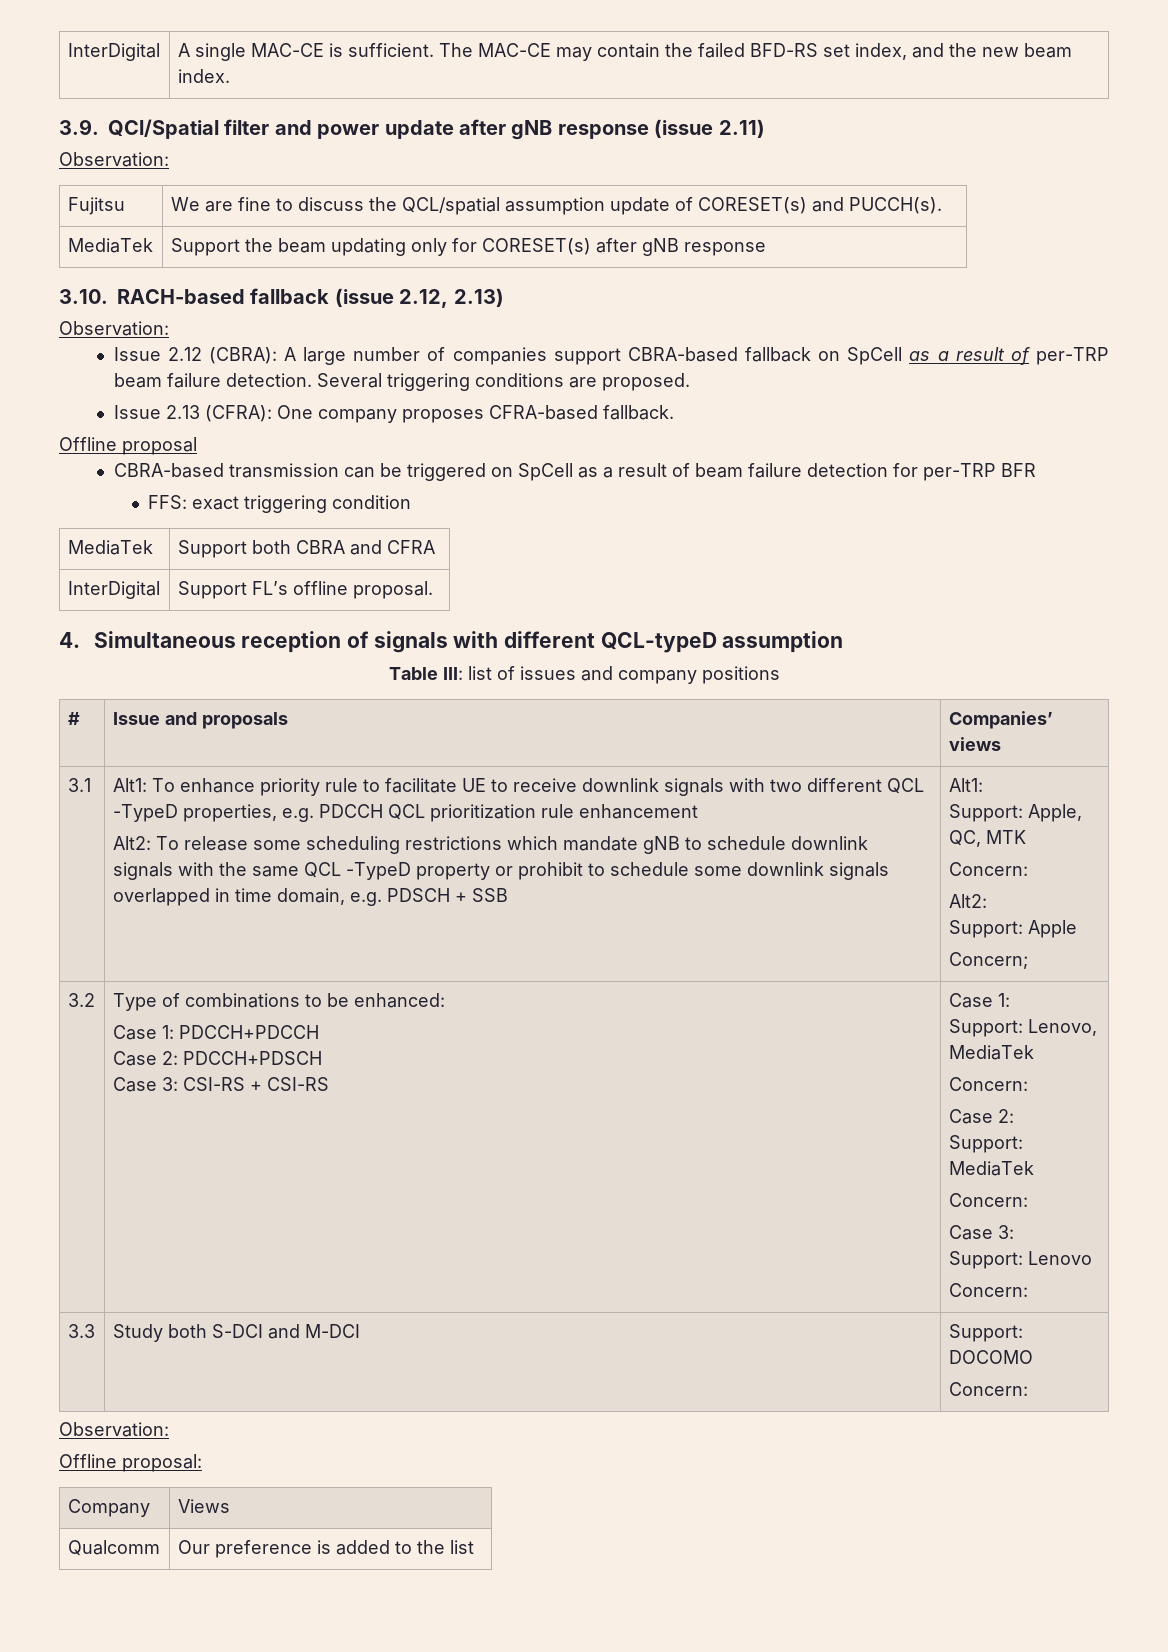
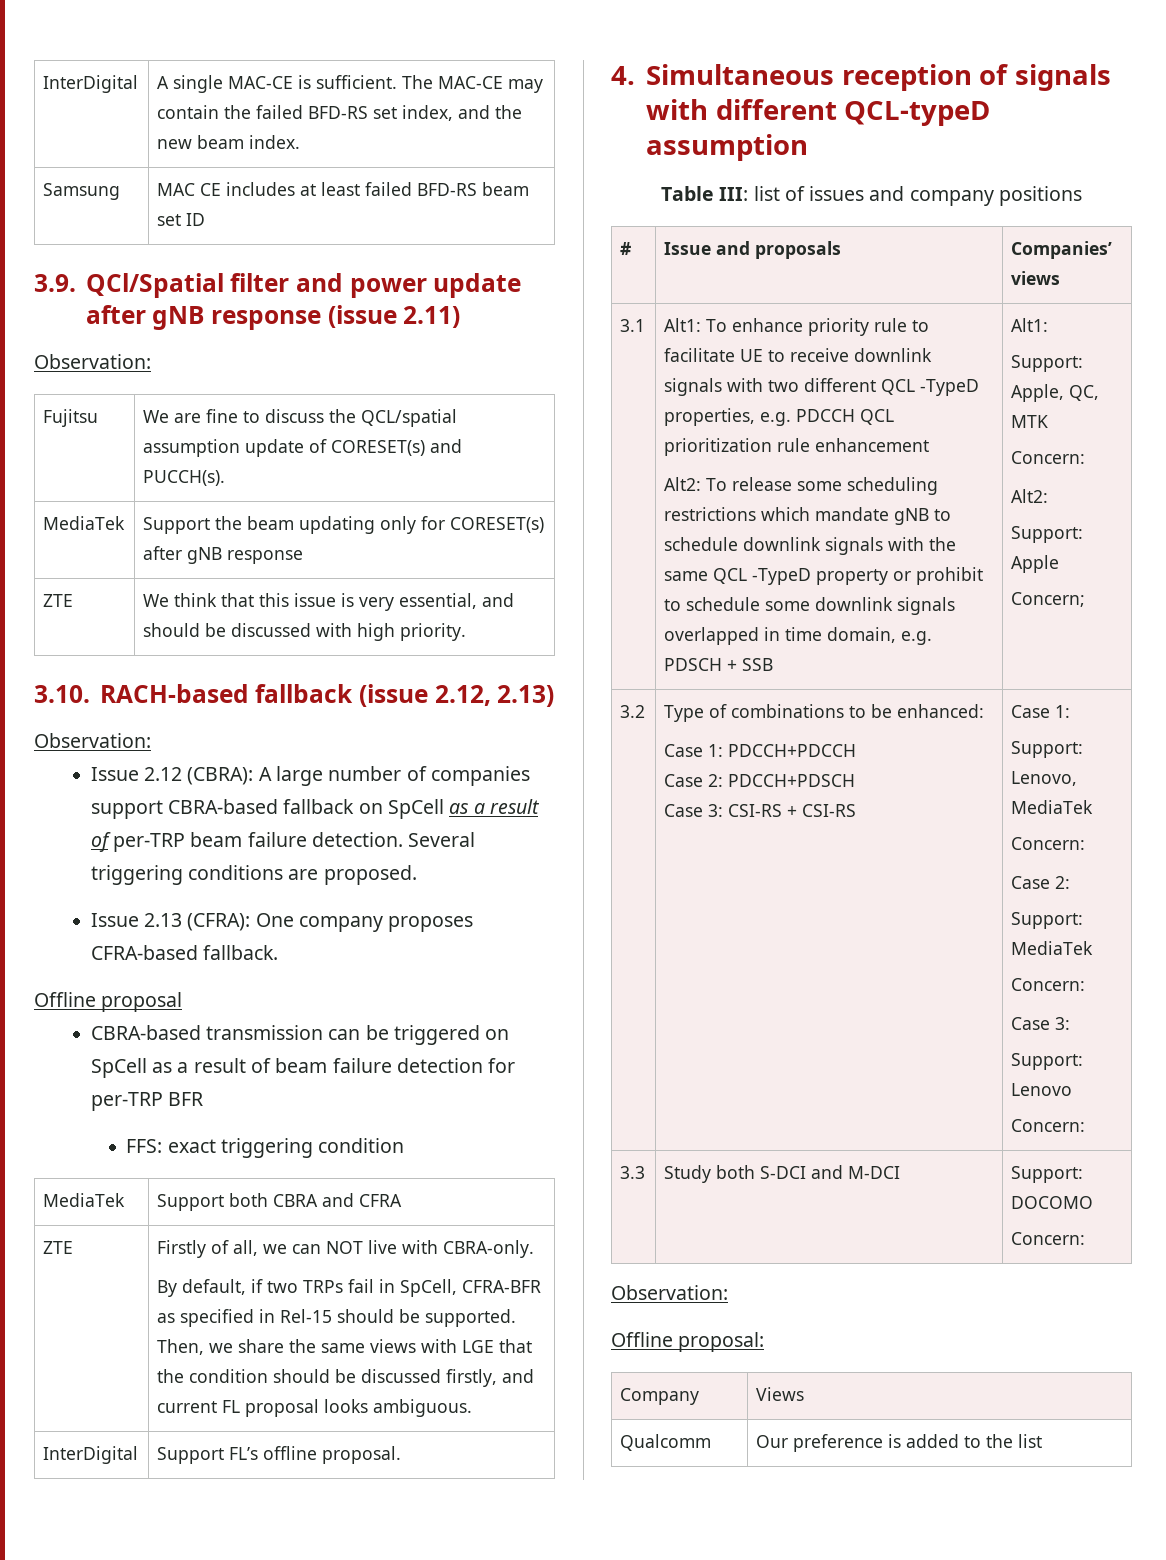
+ Samsung | MAC CE includes at least failed BFD-RS beam set ID
+ ZTE | We think that this issue is very essential, and should be discussed with high priority.
+ ZTE | Firstly of all, we can NOT live with CBRA-only.
+ By default, if two TRPs fail in SpCell, CFRA-BFR as specified in Rel-15 should be supported. Then, we share the same views with LGE that the condition should be discussed firstly, and current FL proposal looks ambiguous.

